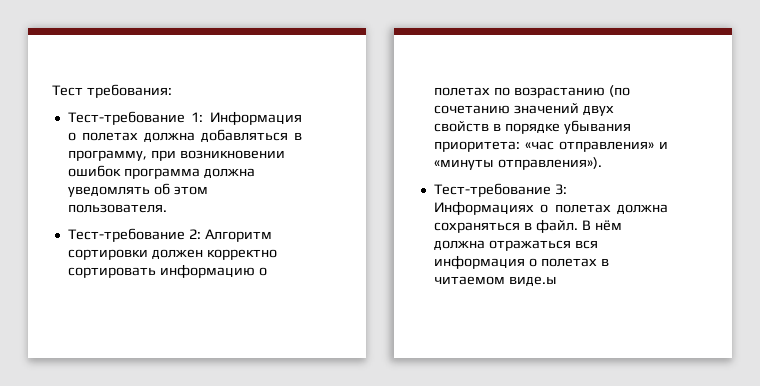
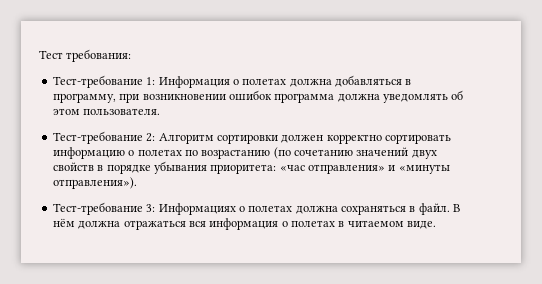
- В нём должна отражаться вся информация о полетах в читаемом виде.ы
+ В нём должна отражаться вся информация о полетах в читаемом виде.

